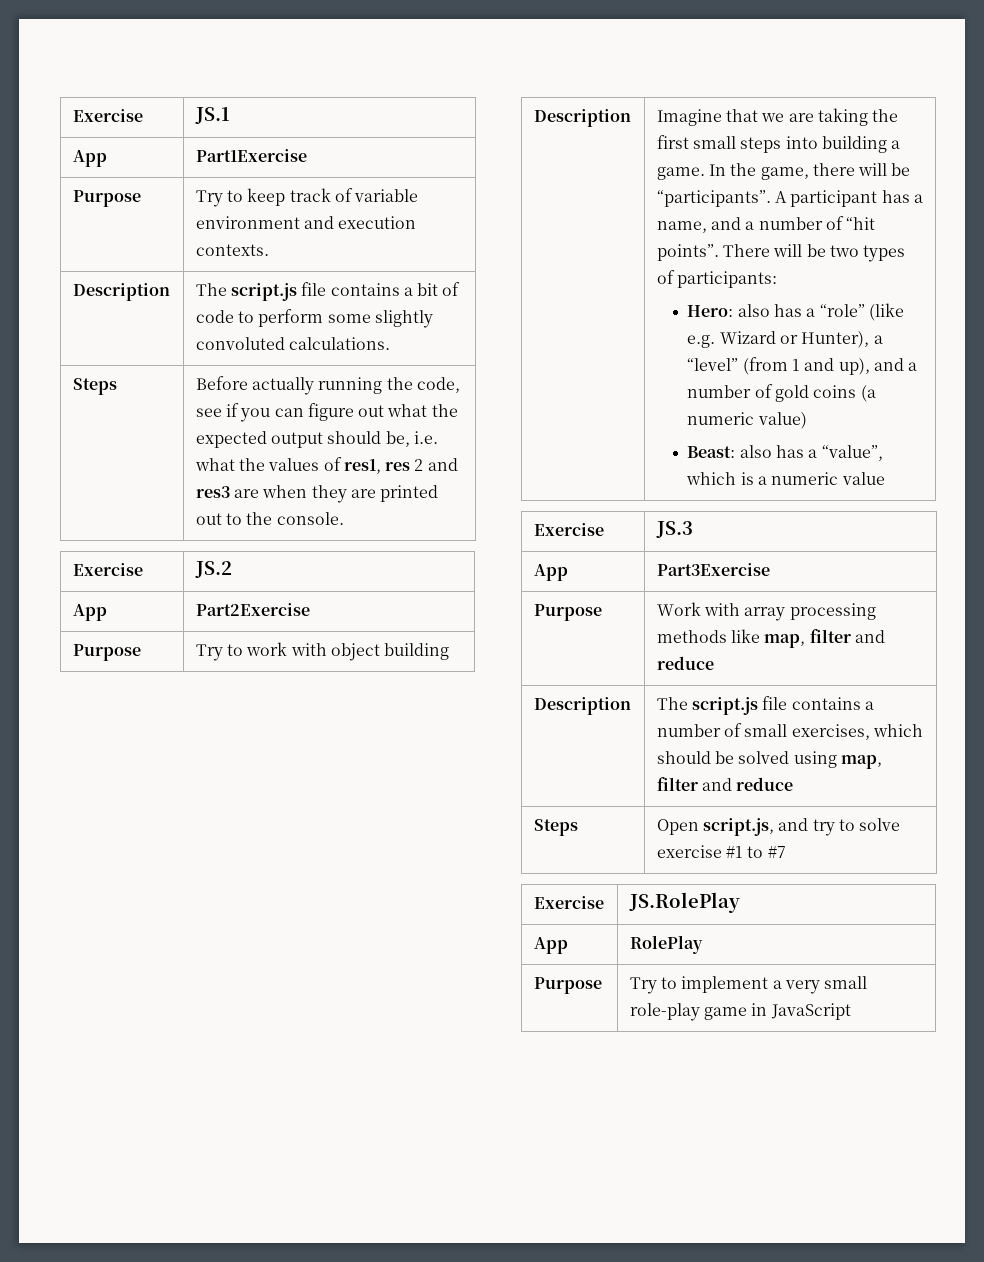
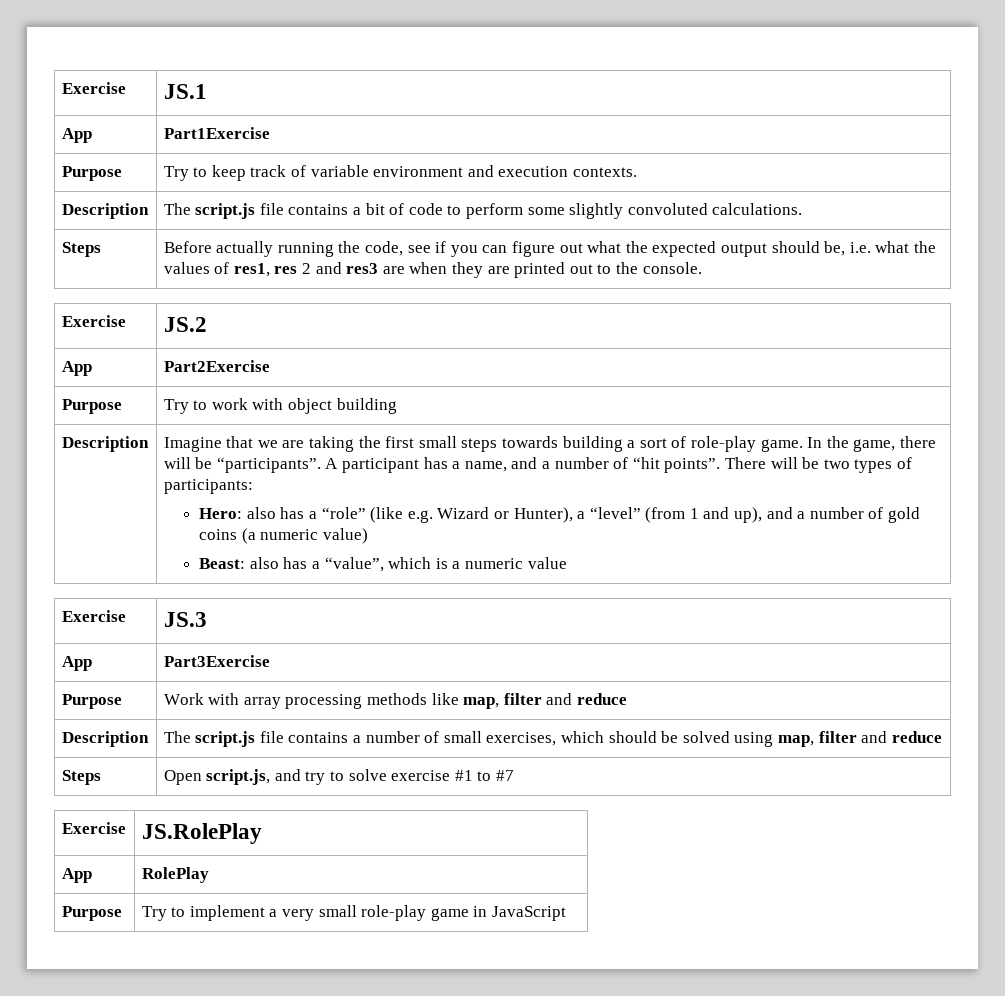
- Imagine that we are taking the first small steps into building a game.
+ Imagine that we are taking the first small steps towards building a sort of role-play game.

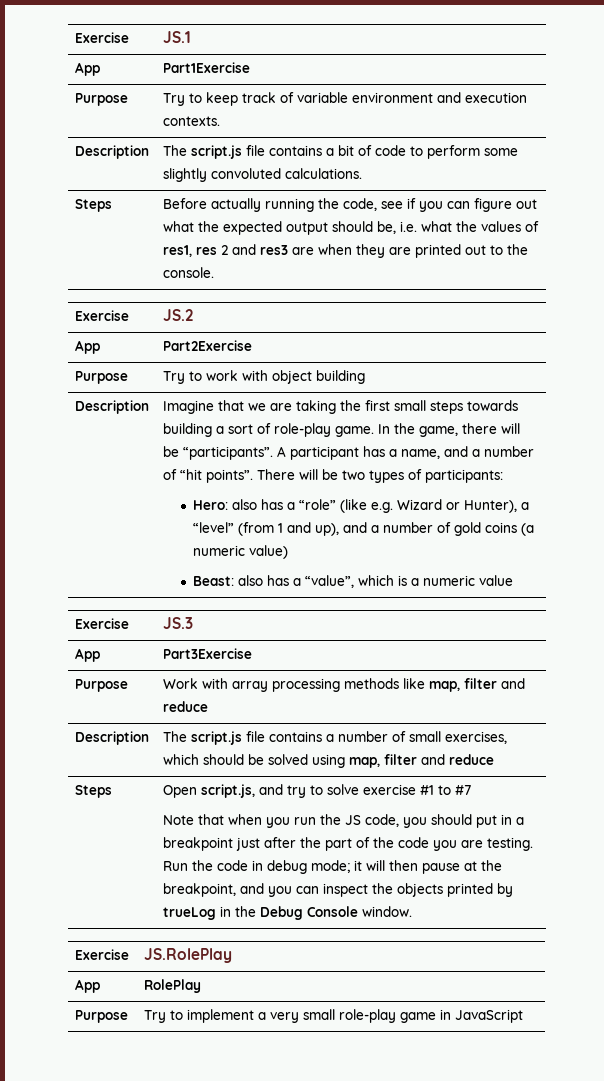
+ Note that when you run the JS code, you should put in a breakpoint just after the part of the code you are testing. Run the code in debug mode; it will then pause at the breakpoint, and you can inspect the objects printed by trueLog in the Debug Console window.

